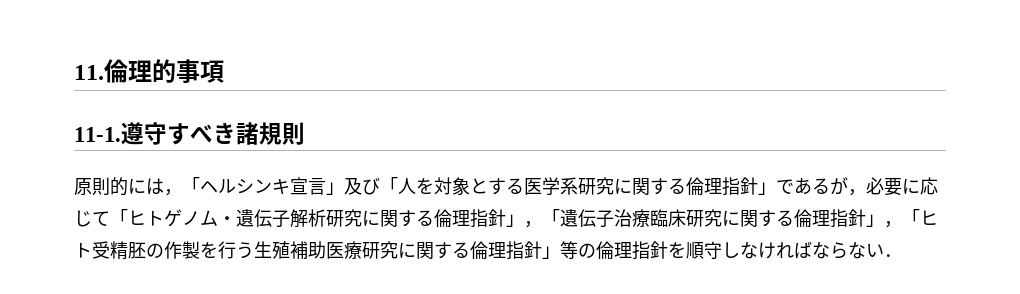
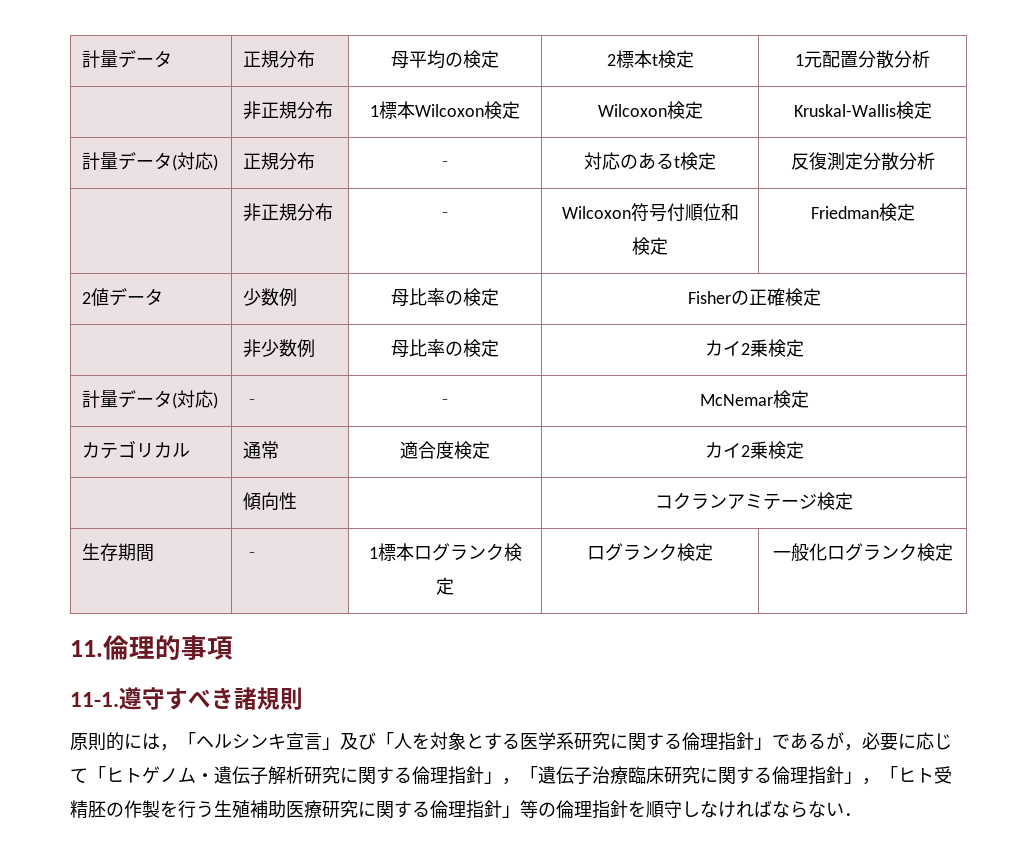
+ 計量データ | 正規分布 | 母平均の検定 | 2標本t検定 | 1元配置分散分析
+ | 非正規分布 | 1標本Wilcoxon検定 | Wilcoxon検定 | Kruskal-Wallis検定
+ 計量データ(対応) | 正規分布 | ‐ | 対応のあるt検定 | 反復測定分散分析
+ | 非正規分布 | ‐ | Wilcoxon符号付順位和検定 | Friedman検定
+ 2値データ | 少数例 | 母比率の検定 | Fisherの正確検定
+ | 非少数例 | 母比率の検定 | カイ2乗検定
+ 計量データ(対応) | ‐ | ‐ | McNemar検定
+ カテゴリカル | 通常 | 適合度検定 | カイ2乗検定
+ | 傾向性 | | コクランアミテージ検定
+ 生存期間 | ‐ | 1標本ログランク検定 | ログランク検定 | 一般化ログランク検定

